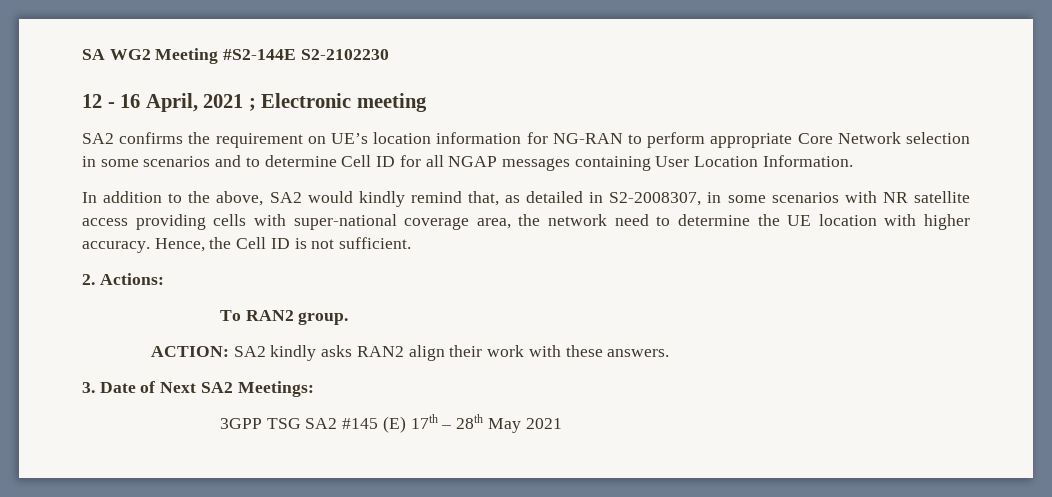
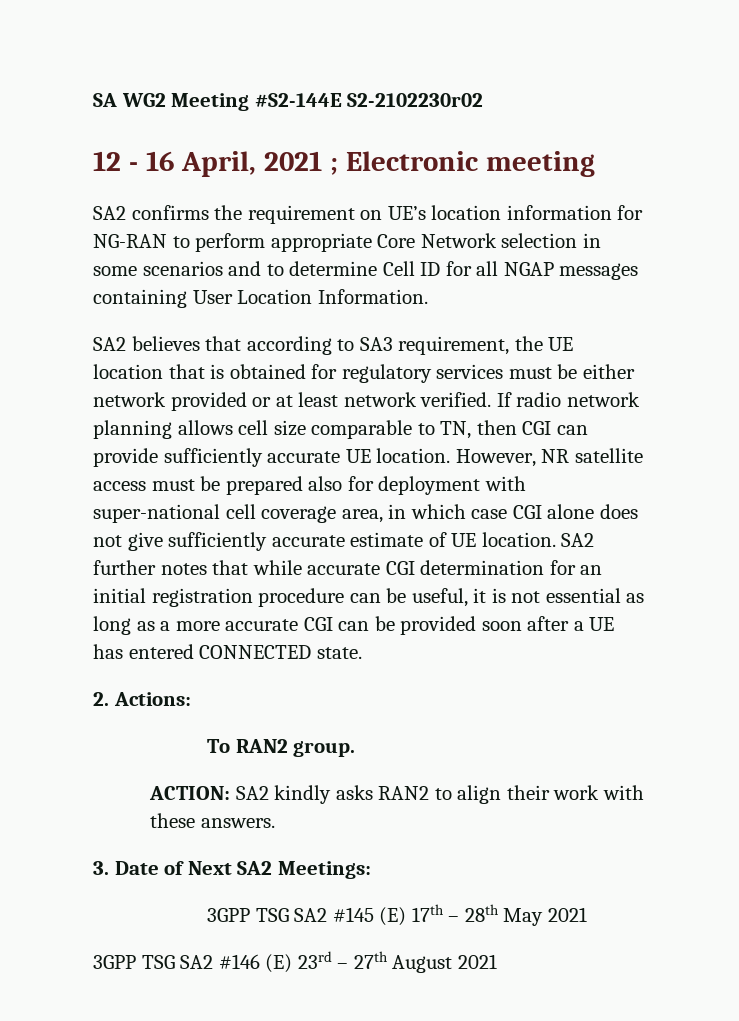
- SA WG2 Meeting #S2-144E S2-2102230
+ SA WG2 Meeting #S2-144E S2-2102230r02
- In addition to the above, SA2 would kindly remind that, as detailed in S2-2008307, in some scenarios with NR satellite access providing cells with super-national coverage area, the network need to determine the UE location with higher accuracy. Hence, the Cell ID is not sufficient.
+ SA2 believes that according to SA3 requirement, the UE location that is obtained for regulatory services must be either network provided or at least network verified. If radio network planning allows cell size comparable to TN, then CGI can provide sufficiently accurate UE location. However, NR satellite access must be prepared also for deployment with super-national cell coverage area, in which case CGI alone does not give sufficiently accurate estimate of UE location. SA2 further notes that while accurate CGI determination for an initial registration procedure can be useful, it is not essential as long as a more accurate CGI can be provided soon after a UE has entered CONNECTED state.
- ACTION: SA2 kindly asks RAN2 align their work with these answers.
+ ACTION: SA2 kindly asks RAN2 to align their work with these answers.
+ 3GPP TSG SA2 #146 (E) 23rd – 27th August 2021

